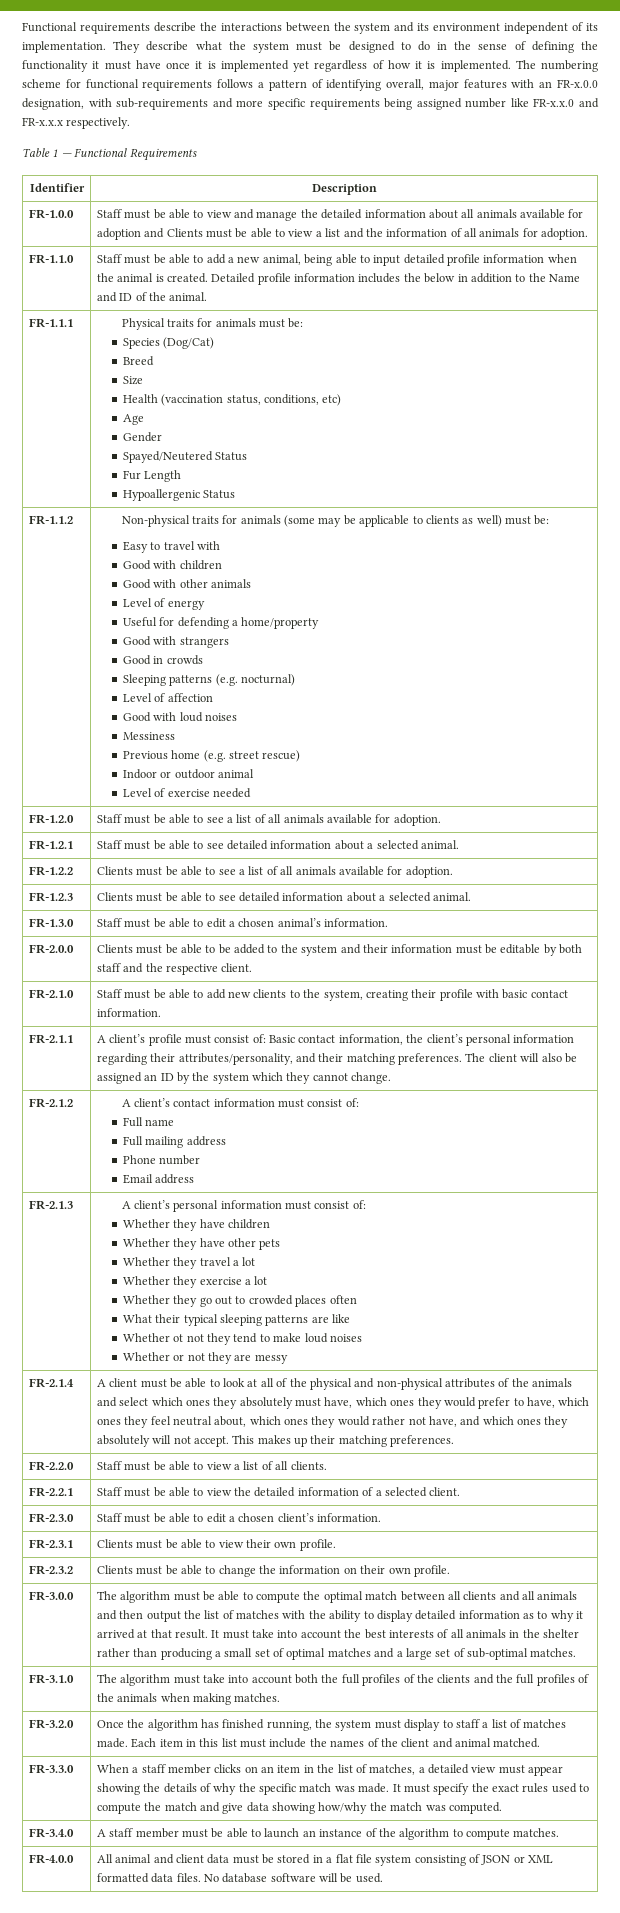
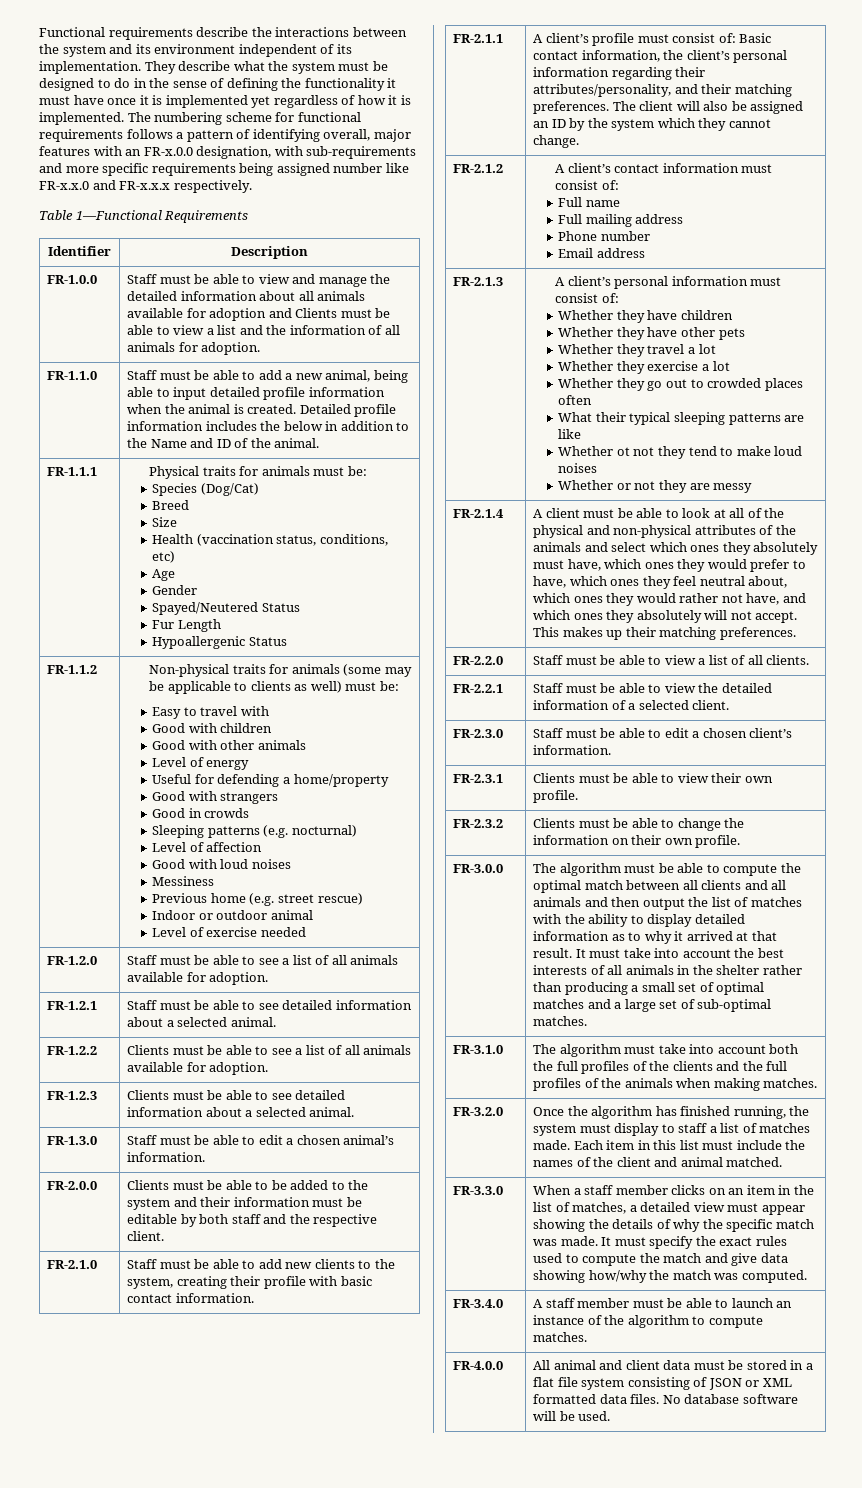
- Table 1 — Functional Requirements
+ Table 1—Functional Requirements

